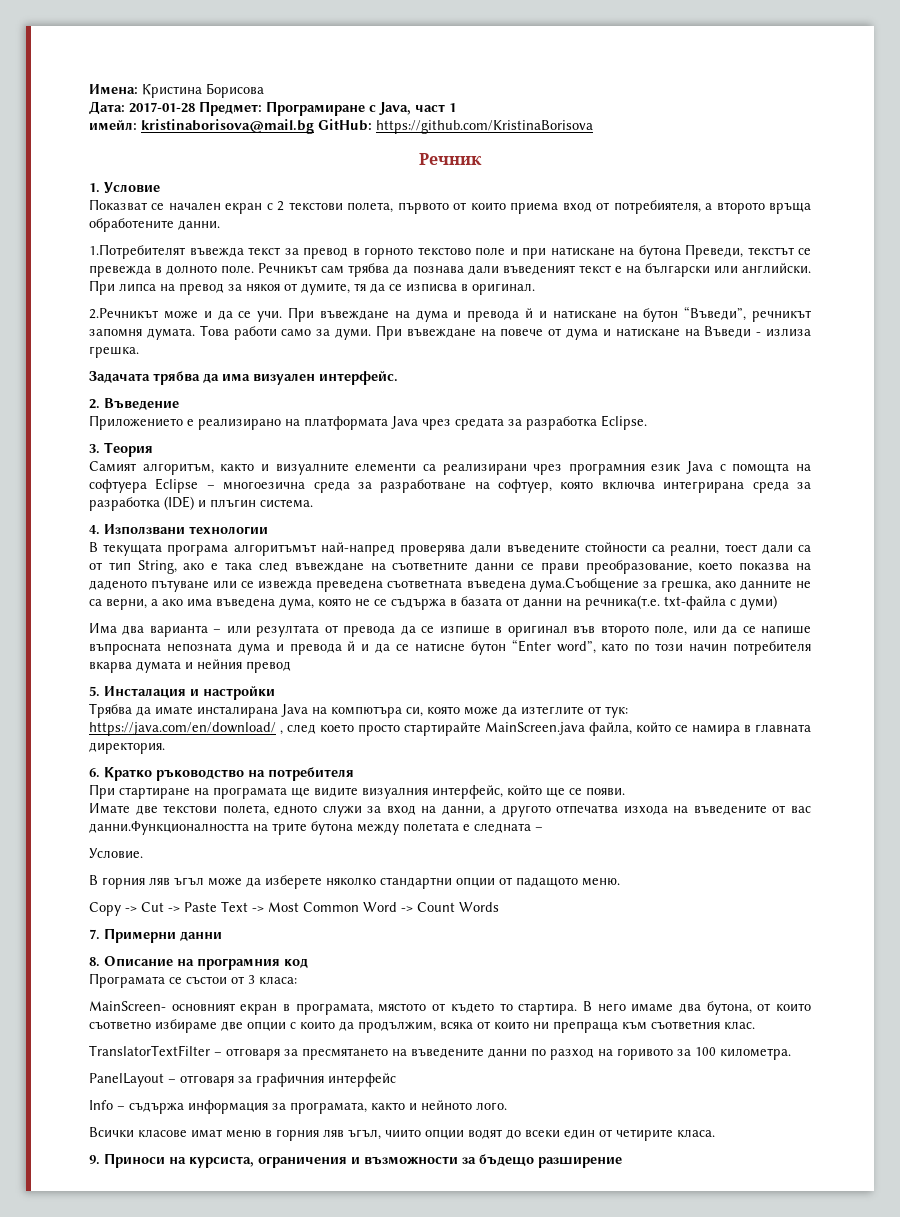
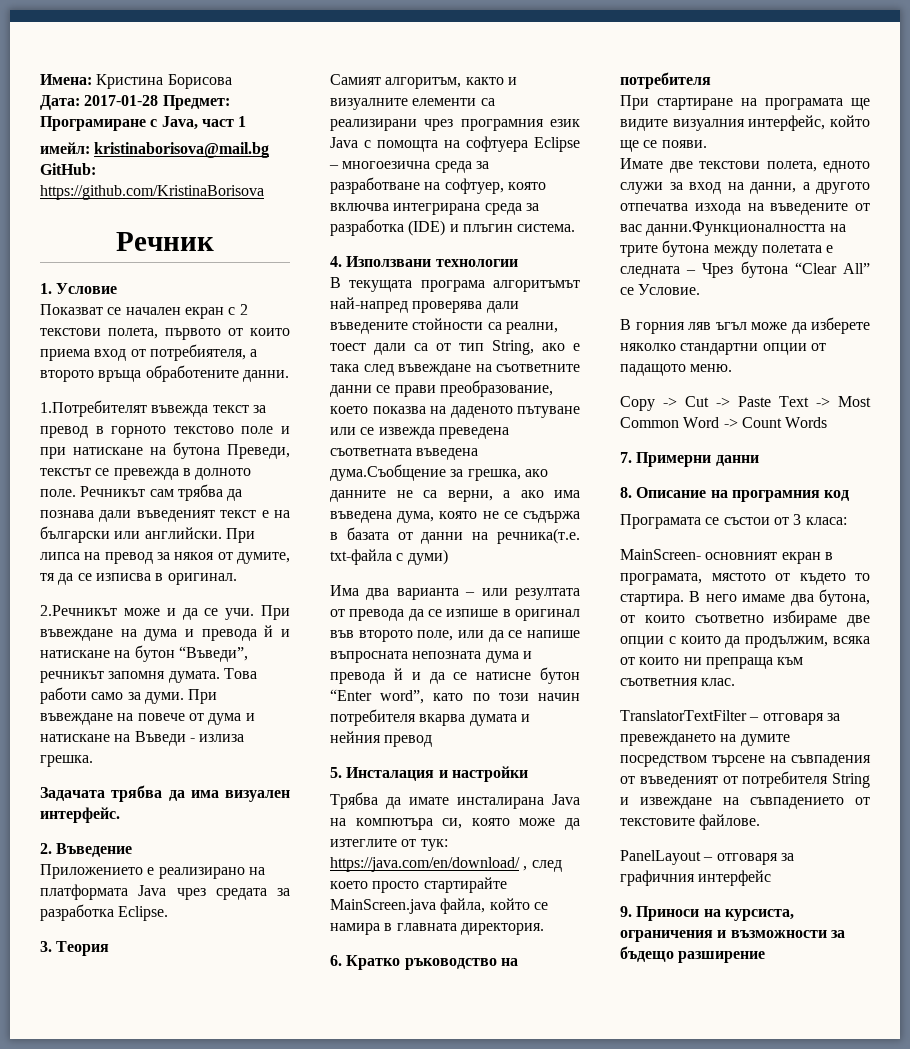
- Имате две текстови полета, едното служи за вход на данни, а другото отпечатва изхода на въведените от вас данни.Функционалността на трите бутона между полетата е следната –
- Условие.
+ Имате две текстови полета, едното служи за вход на данни, а другото отпечатва изхода на въведените от вас данни.Функционалността на трите бутона между полетата е следната – Чрез бутона “Clear All” се Условие.
- TranslatorTextFilter – отговаря за пресмятането на въведените данни по разход на горивото за 100 километра.
+ TranslatorTextFilter – отговаря за превеждането на думите посредством търсене на съвпадения от въведеният от потребителя String и извеждане на съвпадението от текстовите файлове.
- Info – съдържа информация за програмата, както и нейното лого.
- Всички класове имат меню в горния ляв ъгъл, чиито опции водят до всеки един от четирите класа.

